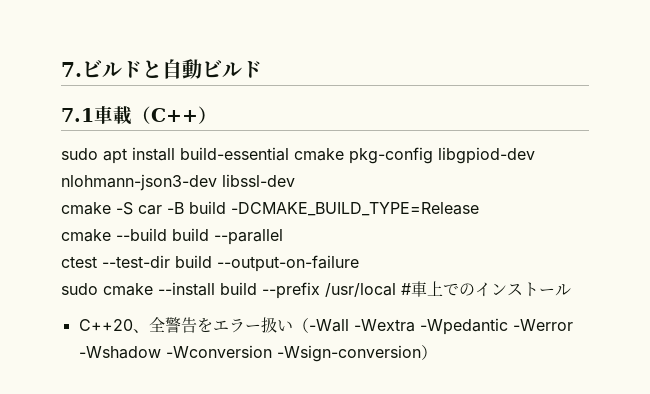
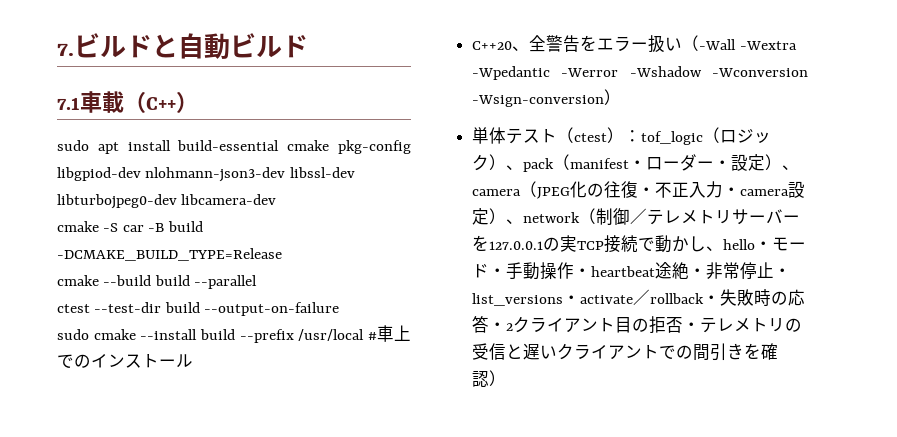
- sudo apt install build-essential cmake pkg-config libgpiod-dev nlohmann-json3-dev libssl-dev
+ sudo apt install build-essential cmake pkg-config libgpiod-dev nlohmann-json3-dev libssl-dev libturbojpeg0-dev libcamera-dev
+ 単体テスト（ctest）：tof_logic（ロジック）、pack（manifest・ローダー・設定）、camera（JPEG化の往復・不正入力・camera設定）、network（制御／テレメトリサーバーを127.0.0.1の実TCP接続で動かし、hello・モード・手動操作・heartbeat途絶・非常停止・list_versions・activate／rollback・失敗時の応答・2クライアント目の拒否・テレメトリの受信と遅いクライアントでの間引きを確認）

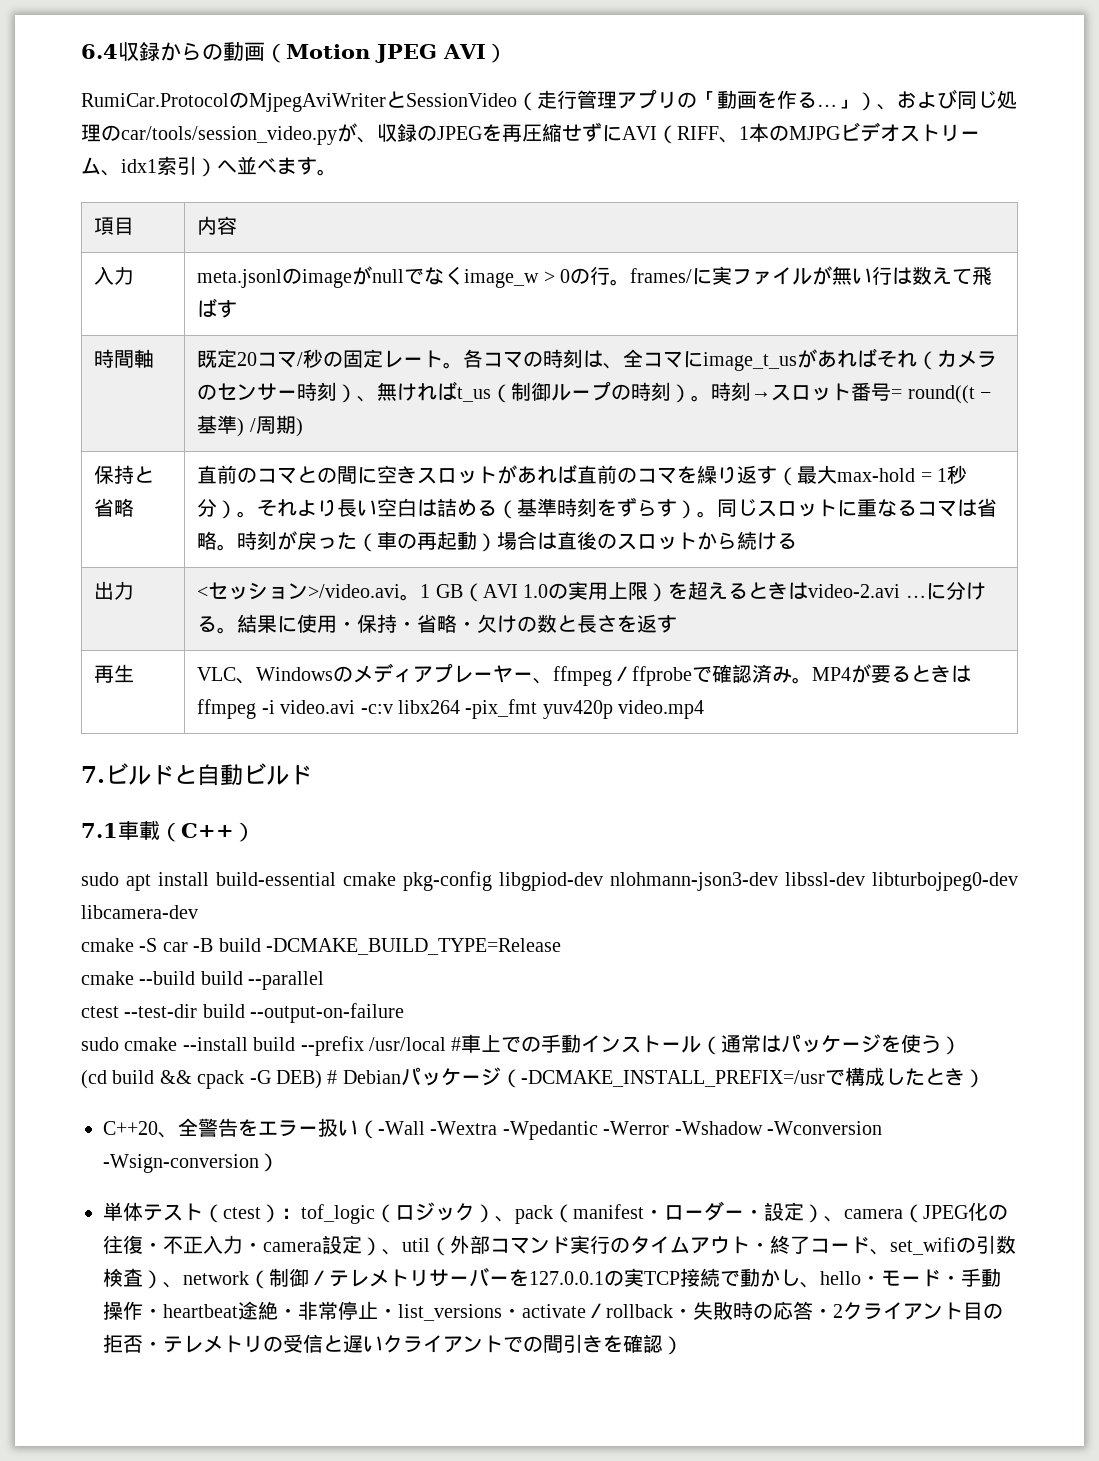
+ 6.4収録からの動画（Motion JPEG AVI）
+ RumiCar.ProtocolのMjpegAviWriterとSessionVideo（走行管理アプリの「動画を作る…」）、および同じ処理のcar/tools/session_video.pyが、収録のJPEGを再圧縮せずにAVI（RIFF、1本のMJPGビデオストリーム、idx1索引）へ並べます。
+ 項目 | 内容
+ 入力 | meta.jsonlのimageがnullでなくimage_w > 0の行。frames/に実ファイルが無い行は数えて飛ばす
+ 時間軸 | 既定20コマ/秒の固定レート。各コマの時刻は、全コマにimage_t_usがあればそれ（カメラのセンサー時刻）、無ければt_us（制御ループの時刻）。時刻→スロット番号= round((t −基準) /周期)
+ 保持と省略 | 直前のコマとの間に空きスロットがあれば直前のコマを繰り返す（最大max-hold = 1秒分）。それより長い空白は詰める（基準時刻をずらす）。同じスロットに重なるコマは省略。時刻が戻った（車の再起動）場合は直後のスロットから続ける
+ 出力 | <セッション>/video.avi。1 GB（AVI 1.0の実用上限）を超えるときはvideo-2.avi …に分ける。結果に使用・保持・省略・欠けの数と長さを返す
+ 再生 | VLC、Windowsのメディアプレーヤー、ffmpeg／ffprobeで確認済み。MP4が要るときはffmpeg -i video.avi -c:v libx264 -pix_fmt yuv420p video.mp4
- sudo cmake --install build --prefix /usr/local #車上でのインストール
+ sudo cmake --install build --prefix /usr/local #車上での手動インストール（通常はパッケージを使う）
+ (cd build && cpack -G DEB) # Debianパッケージ（-DCMAKE_INSTALL_PREFIX=/usrで構成したとき）
- tof_logic（ロジック）、pack（manifest・ローダー・設定）、camera（JPEG化の往復・不正入力・camera設定）、network（制御／テレメトリサーバーを127.0.0.1の実TCP接続で動かし、hello・モード・手動操作・heartbeat途絶・非常停止・list_versions・activate／rollback・失敗時の応答・2クライアント目の拒否・テレメトリの受信と遅いクライアントでの間引きを確認）
+ tof_logic（ロジック）、pack（manifest・ローダー・設定）、camera（JPEG化の往復・不正入力・camera設定）、util（外部コマンド実行のタイムアウト・終了コード、set_wifiの引数検査）、network（制御／テレメトリサーバーを127.0.0.1の実TCP接続で動かし、hello・モード・手動操作・heartbeat途絶・非常停止・list_versions・activate／rollback・失敗時の応答・2クライアント目の拒否・テレメトリの受信と遅いクライアントでの間引きを確認）

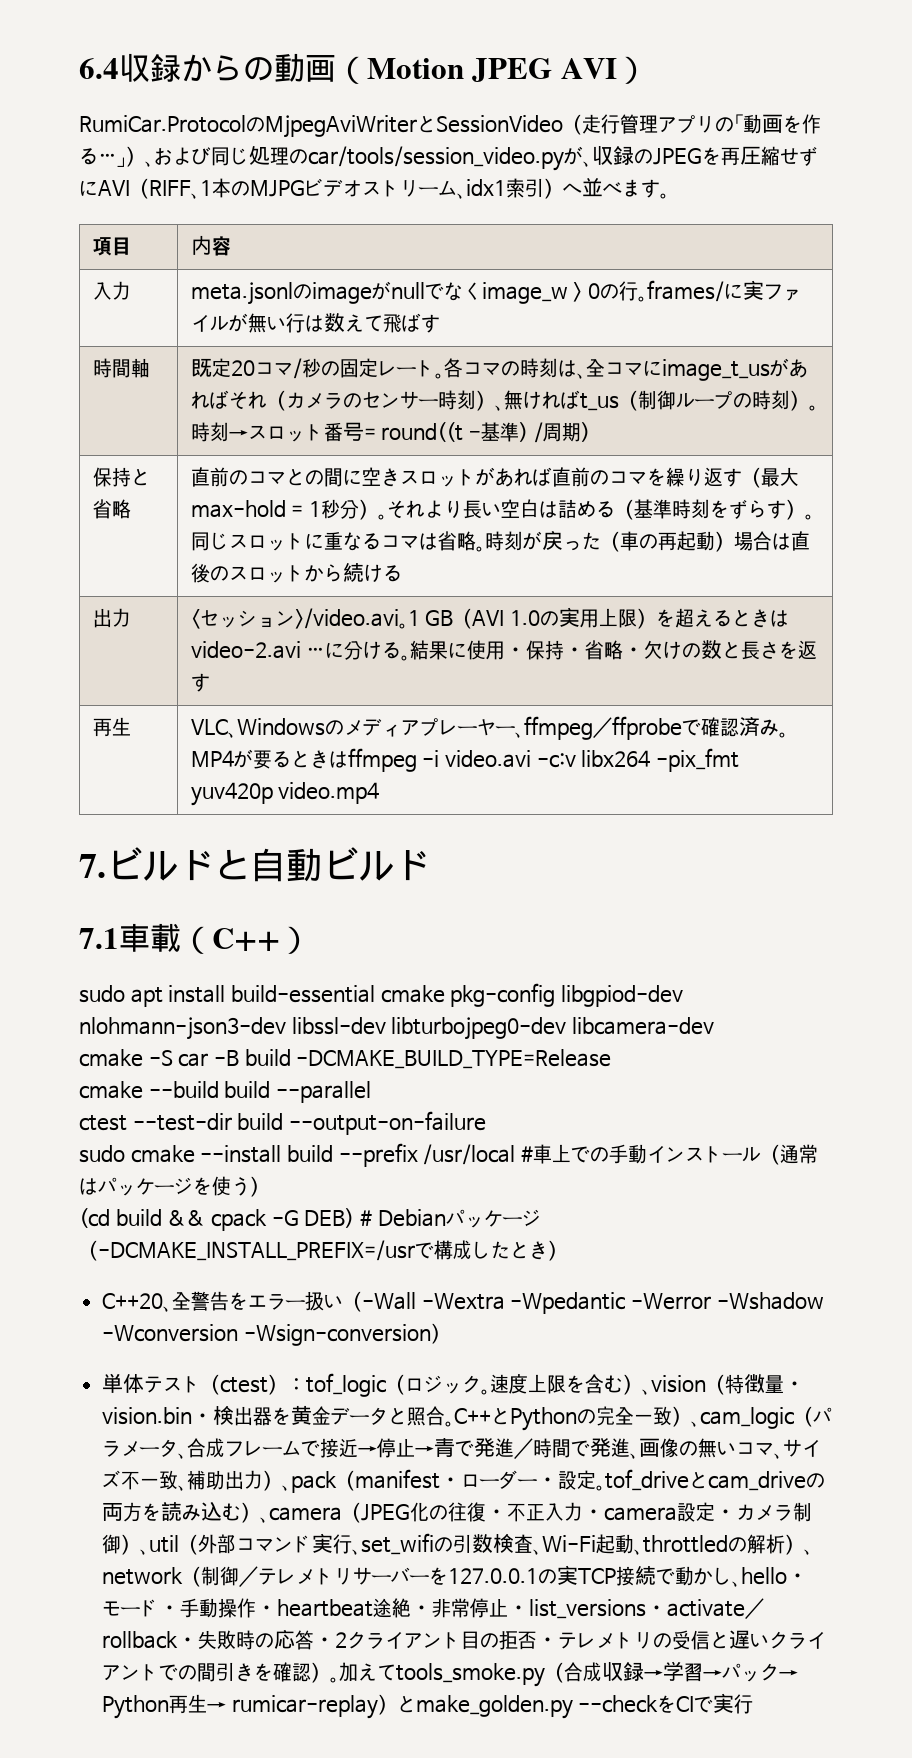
- tof_logic（ロジック）、pack（manifest・ローダー・設定）、camera（JPEG化の往復・不正入力・camera設定）、util（外部コマンド実行のタイムアウト・終了コード、set_wifiの引数検査）、network（制御／テレメトリサーバーを127.0.0.1の実TCP接続で動かし、hello・モード・手動操作・heartbeat途絶・非常停止・list_versions・activate／rollback・失敗時の応答・2クライアント目の拒否・テレメトリの受信と遅いクライアントでの間引きを確認）
+ tof_logic（ロジック。速度上限を含む）、vision（特徴量・vision.bin・検出器を黄金データと照合。C++とPythonの完全一致）、cam_logic（パラメータ、合成フレームで接近→停止→青で発進／時間で発進、画像の無いコマ、サイズ不一致、補助出力）、pack（manifest・ローダー・設定。tof_driveとcam_driveの両方を読み込む）、camera（JPEG化の往復・不正入力・camera設定・カメラ制御）、util（外部コマンド実行、set_wifiの引数検査、Wi-Fi起動、throttledの解析）、network（制御／テレメトリサーバーを127.0.0.1の実TCP接続で動かし、hello・モード・手動操作・heartbeat途絶・非常停止・list_versions・activate／rollback・失敗時の応答・2クライアント目の拒否・テレメトリの受信と遅いクライアントでの間引きを確認）。加えてtools_smoke.py（合成収録→学習→パック→ Python再生→ rumicar-replay）とmake_golden.py --checkをCIで実行

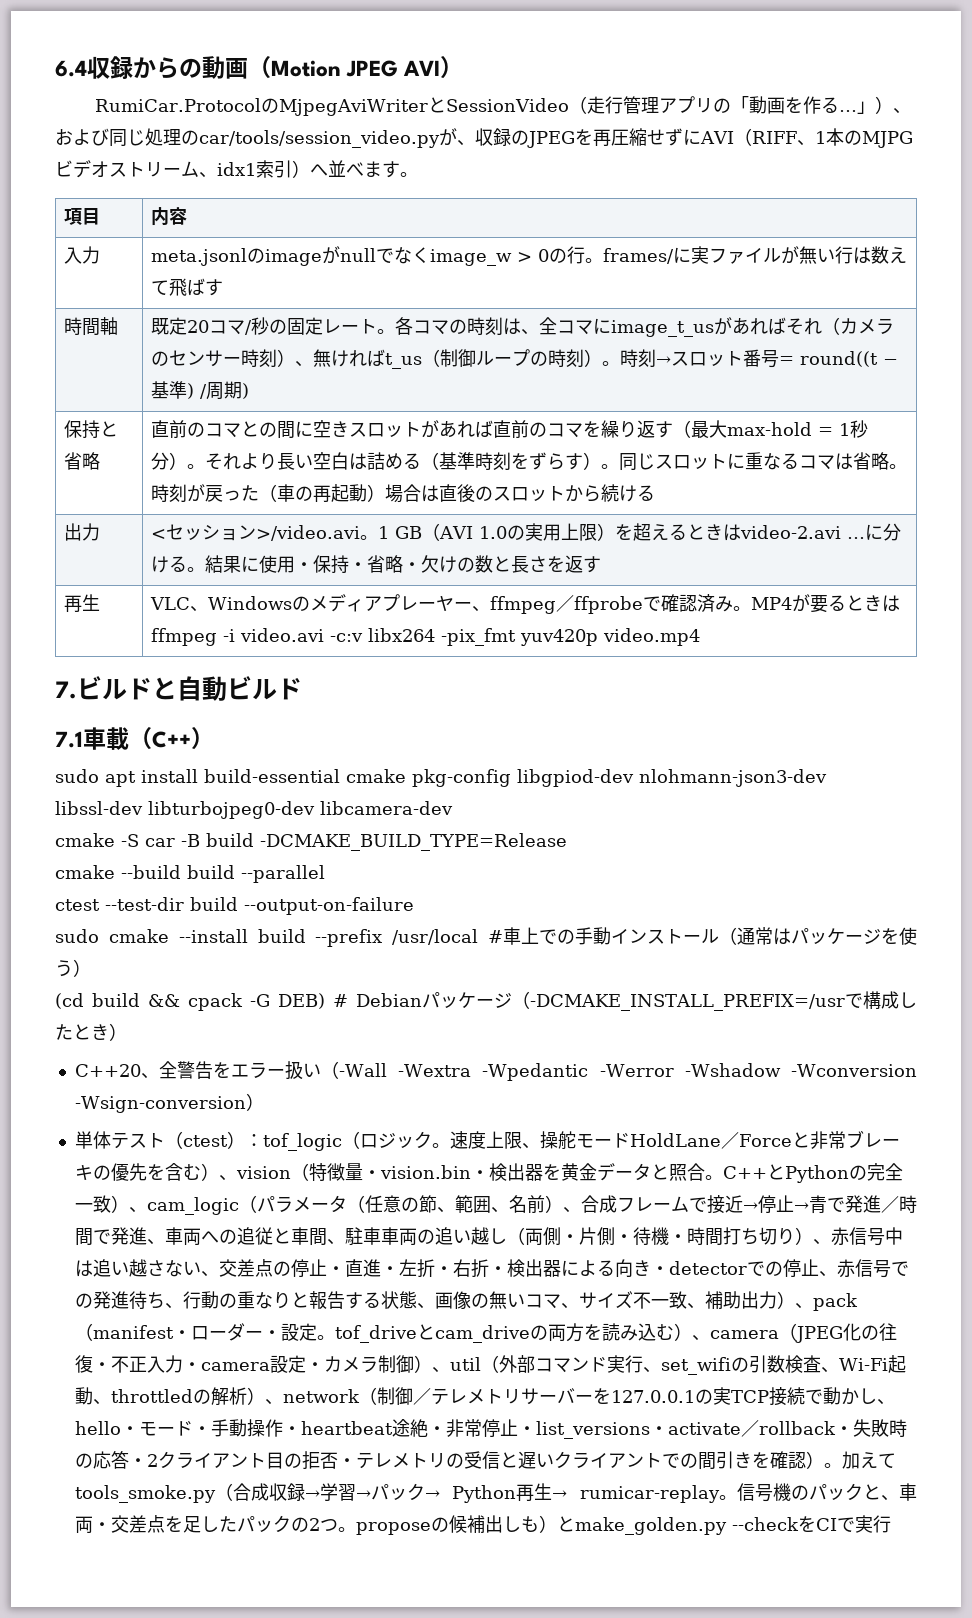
- 速度上限を含む）、vision（特徴量・vision.bin・検出器を黄金データと照合。
+ 速度上限、操舵モードHoldLane／Forceと非常ブレーキの優先を含む）、vision（特徴量・vision.bin・検出器を黄金データと照合。
- C++とPythonの完全一致）、cam_logic（パラメータ、合成フレームで接近→停止→青で発進／時間で発進、画像の無いコマ、サイズ不一致、補助出力）、pack（manifest・ローダー・設定。tof_driveとcam_driveの両方を読み込む）、camera（JPEG化の往復・不正入力・camera設定・カメラ制御）、util（外部コマンド実行、set_wifiの引数検査、Wi-Fi起動、throttledの解析）、network（制御／テレメトリサーバーを127.0.0.1の実TCP接続で動かし、hello・モード・手動操作・heartbeat途絶・非常停止・list_versions・activate／rollback・失敗時の応答・2クライアント目の拒否・テレメトリの受信と遅いクライアントでの間引きを確認）。
+ C++とPythonの完全一致）、cam_logic（パラメータ（任意の節、範囲、名前）、合成フレームで接近→停止→青で発進／時間で発進、車両への追従と車間、駐車車両の追い越し（両側・片側・待機・時間打ち切り）、赤信号中は追い越さない、交差点の停止・直進・左折・右折・検出器による向き・detectorでの停止、赤信号での発進待ち、行動の重なりと報告する状態、画像の無いコマ、サイズ不一致、補助出力）、pack（manifest・ローダー・設定。tof_driveとcam_driveの両方を読み込む）、camera（JPEG化の往復・不正入力・camera設定・カメラ制御）、util（外部コマンド実行、set_wifiの引数検査、Wi-Fi起動、throttledの解析）、network（制御／テレメトリサーバーを127.0.0.1の実TCP接続で動かし、hello・モード・手動操作・heartbeat途絶・非常停止・list_versions・activate／rollback・失敗時の応答・2クライアント目の拒否・テレメトリの受信と遅いクライアントでの間引きを確認）。
- 加えてtools_smoke.py（合成収録→学習→パック→ Python再生→ rumicar-replay）とmake_golden.py --checkをCIで実行
+ 加えてtools_smoke.py（合成収録→学習→パック→ Python再生→ rumicar-replay。信号機のパックと、車両・交差点を足したパックの2つ。proposeの候補出しも）とmake_golden.py --checkをCIで実行

